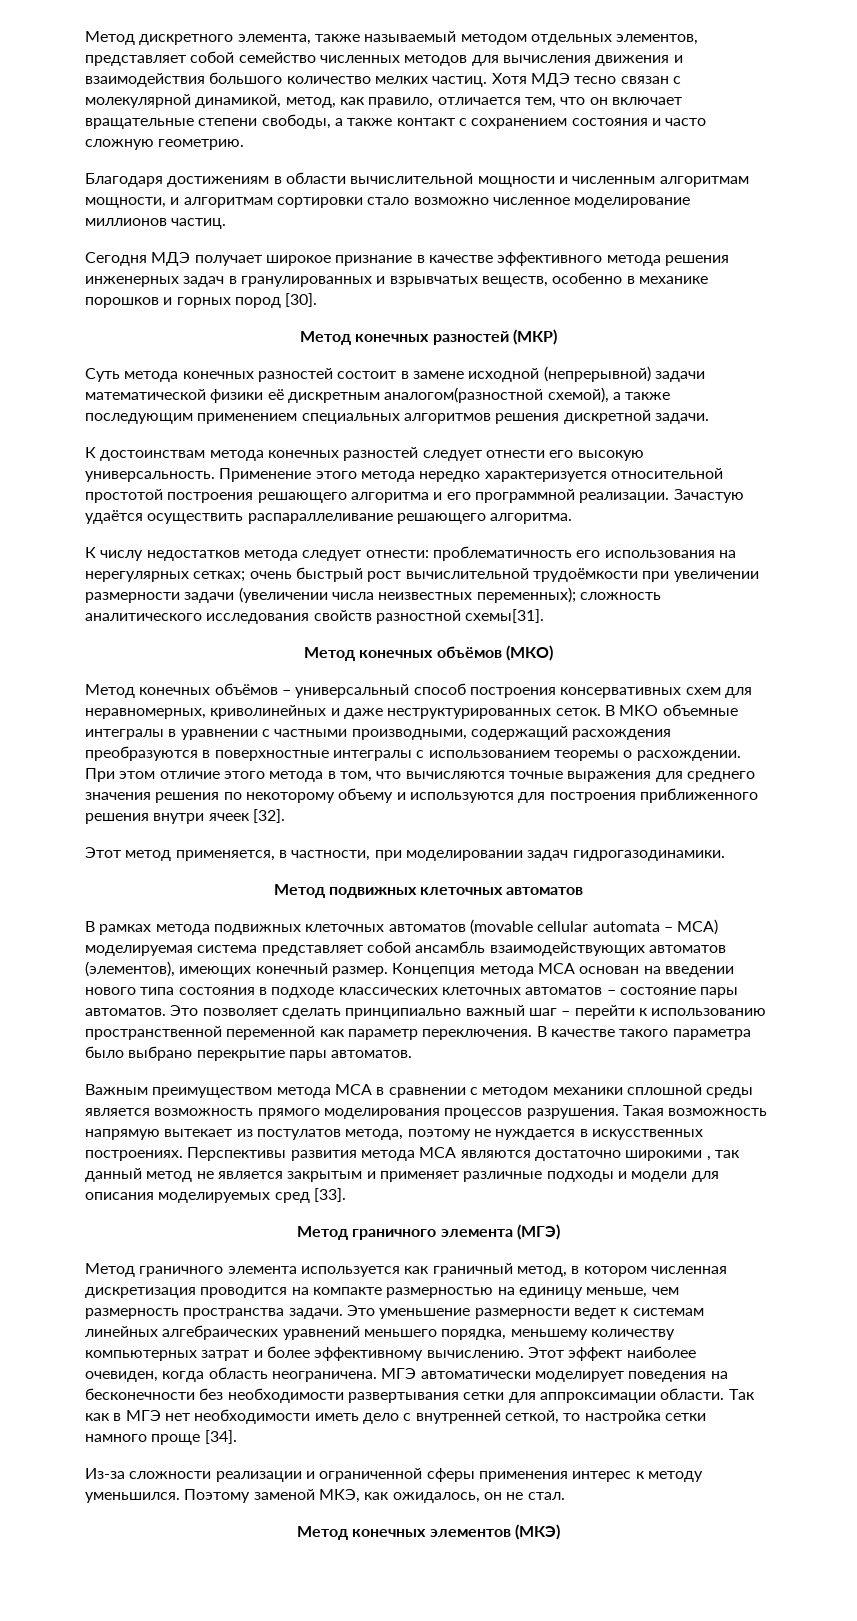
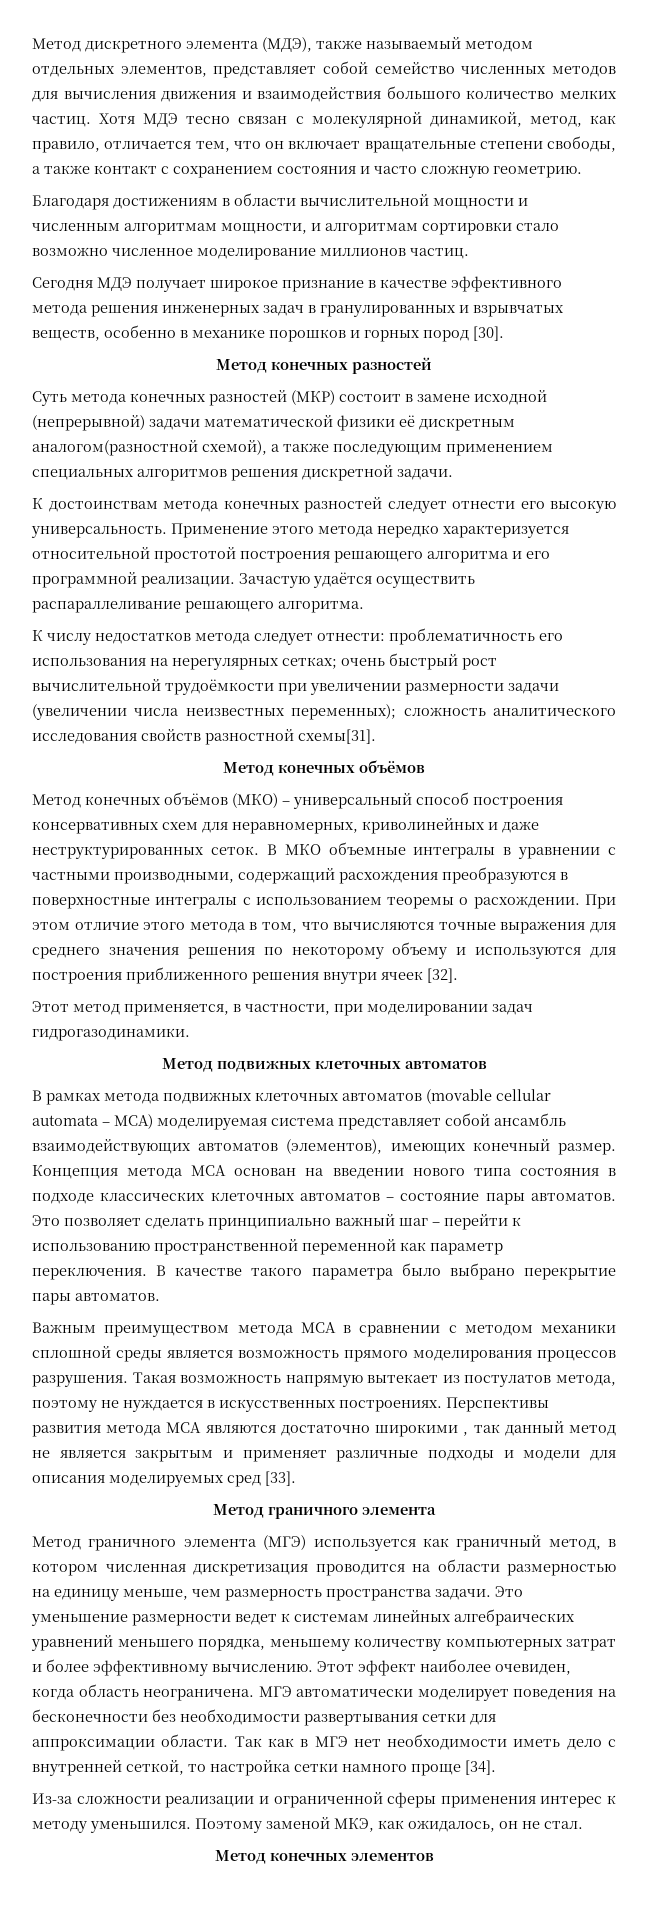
- Метод дискретного элемента, также называемый методом отдельных элементов, представляет собой семейство численных методов для вычисления движения и взаимодействия большого количество мелких частиц.
+ Метод дискретного элемента (МДЭ), также называемый методом отдельных элементов, представляет собой семейство численных методов для вычисления движения и взаимодействия большого количество мелких частиц.
- Метод конечных разностей (МКР)
+ Метод конечных разностей
- Суть метода конечных разностей состоит в замене исходной (непрерывной) задачи математической физики её дискретным аналогом(разностной схемой), а также последующим применением специальных алгоритмов решения дискретной задачи.
+ Суть метода конечных разностей (МКР) состоит в замене исходной (непрерывной) задачи математической физики её дискретным аналогом(разностной схемой), а также последующим применением специальных алгоритмов решения дискретной задачи.
  К числу недостатков метода следует отнести: проблематичность его использования на нерегулярных сетках; очень быстрый рост вычислительной трудоёмкости при увеличении размерности задачи (увеличении числа неизвестных переменных); сложность аналитического исследования свойств разностной схемы[31].
- Метод конечных объёмов (МКО)
- Метод конечных объёмов – универсальный способ построения консервативных схем для неравномерных, криволинейных и даже неструктурированных сеток.
+ Метод конечных объёмов
+ Метод конечных объёмов (МКО) – универсальный способ построения консервативных схем для неравномерных, криволинейных и даже неструктурированных сеток.
  Перспективы развития метода MCA являются достаточно широкими , так данный метод не является закрытым и применяет различные подходы и модели для описания моделируемых сред [33].
- Метод граничного элемента (МГЭ)
- Метод граничного элемента используется как граничный метод, в котором численная дискретизация проводится на компакте размерностью на единицу меньше, чем размерность пространства задачи.
+ Метод граничного элемента
+ Метод граничного элемента (МГЭ) используется как граничный метод, в котором численная дискретизация проводится на области размерностью на единицу меньше, чем размерность пространства задачи.
- Метод конечных элементов (МКЭ)
+ Метод конечных элементов

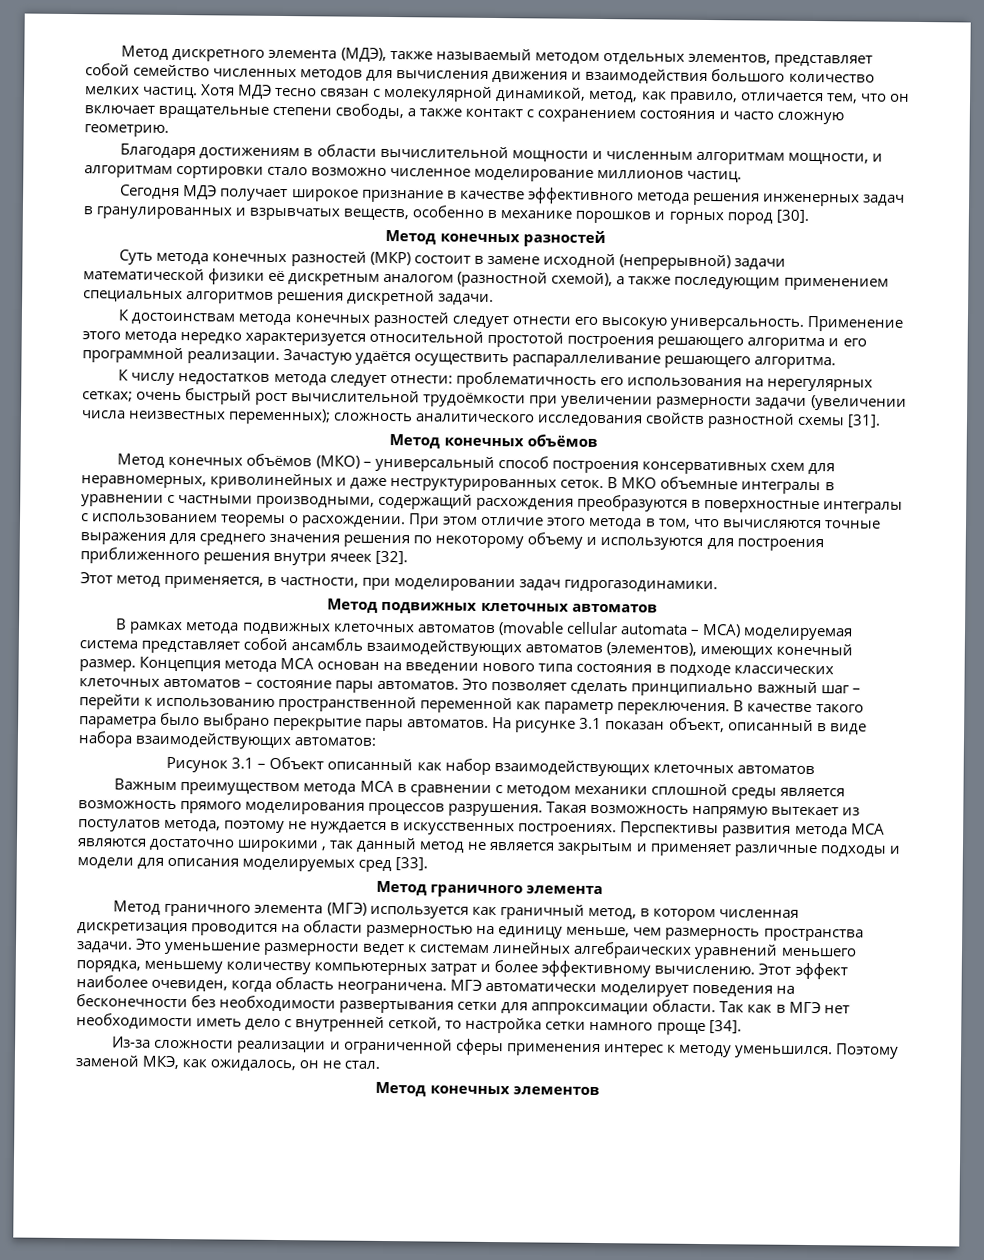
- Суть метода конечных разностей (МКР) состоит в замене исходной (непрерывной) задачи математической физики её дискретным аналогом(разностной схемой), а также последующим применением специальных алгоритмов решения дискретной задачи.
+ Суть метода конечных разностей (МКР) состоит в замене исходной (непрерывной) задачи математической физики её дискретным аналогом (разностной схемой), а также последующим применением специальных алгоритмов решения дискретной задачи.
- К числу недостатков метода следует отнести: проблематичность его использования на нерегулярных сетках; очень быстрый рост вычислительной трудоёмкости при увеличении размерности задачи (увеличении числа неизвестных переменных); сложность аналитического исследования свойств разностной схемы[31].
+ К числу недостатков метода следует отнести: проблематичность его использования на нерегулярных сетках; очень быстрый рост вычислительной трудоёмкости при увеличении размерности задачи (увеличении числа неизвестных переменных); сложность аналитического исследования свойств разностной схемы [31].
+ На рисунке 3.1 показан объект, описанный в виде набора взаимодействующих автоматов:
+ Рисунок 3.1 – Объект описанный как набор взаимодействующих клеточных автоматов

